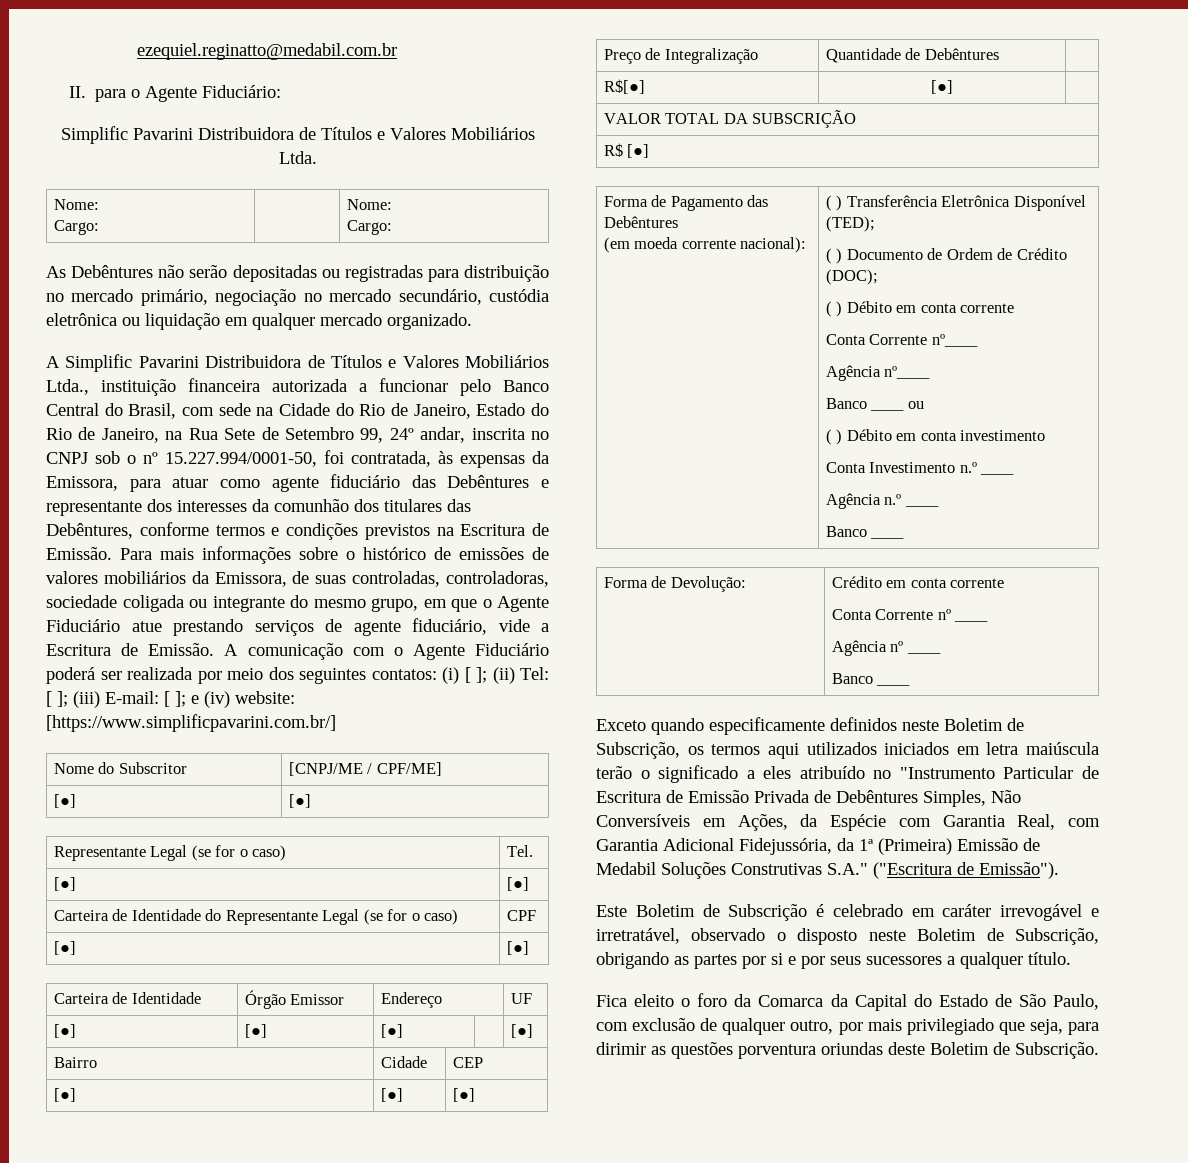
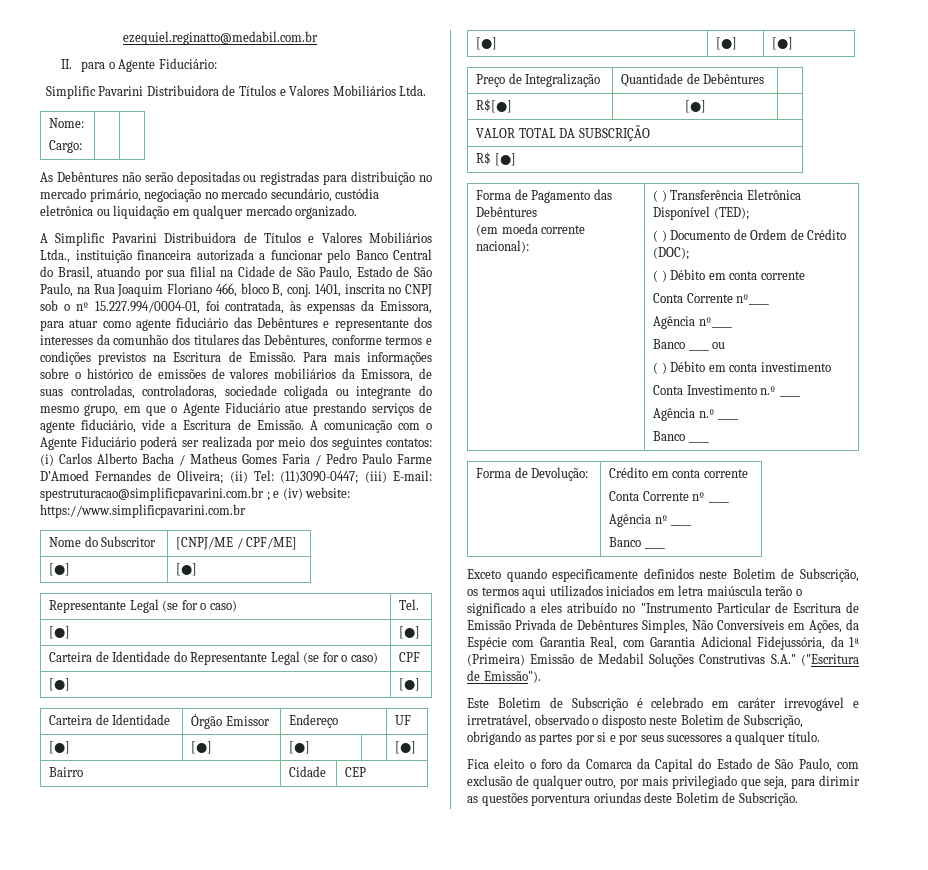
  Simplific Pavarini Distribuidora de Títulos e Valores Mobiliários Ltda.
  Nome:
- Cargo: | | Nome:
- Cargo:
+ Cargo: | |
- A Simplific Pavarini Distribuidora de Títulos e Valores Mobiliários Ltda., instituição financeira autorizada a funcionar pelo Banco Central do Brasil, com sede na Cidade do Rio de Janeiro, Estado do Rio de Janeiro, na Rua Sete de Setembro 99, 24º andar, inscrita no CNPJ sob o nº 15.227.994/0001-50, foi contratada, às expensas da Emissora, para atuar como agente fiduciário das Debêntures e representante dos interesses da comunhão dos titulares das Debêntures, conforme termos e condições previstos na Escritura de Emissão.
+ A Simplific Pavarini Distribuidora de Títulos e Valores Mobiliários Ltda., instituição financeira autorizada a funcionar pelo Banco Central do Brasil, atuando por sua filial na Cidade de São Paulo, Estado de São Paulo, na Rua Joaquim Floriano 466, bloco B, conj. 1401, inscrita no CNPJ sob o nº 15.227.994/0004-01, foi contratada, às expensas da Emissora, para atuar como agente fiduciário das Debêntures e representante dos interesses da comunhão dos titulares das Debêntures, conforme termos e condições previstos na Escritura de Emissão.
- A comunicação com o Agente Fiduciário poderá ser realizada por meio dos seguintes contatos: (i) [ ]; (ii) Tel: [ ]; (iii) E-mail: [ ]; e (iv) website: [https://www.simplificpavarini.com.br/]
+ A comunicação com o Agente Fiduciário poderá ser realizada por meio dos seguintes contatos: (i) Carlos Alberto Bacha / Matheus Gomes Faria / Pedro Paulo Farme D’Amoed Fernandes de Oliveira; (ii) Tel: (11)3090-0447; (iii) E-mail: spestruturacao@simplificpavarini.com.br ; e (iv) website: https://www.simplificpavarini.com.br

